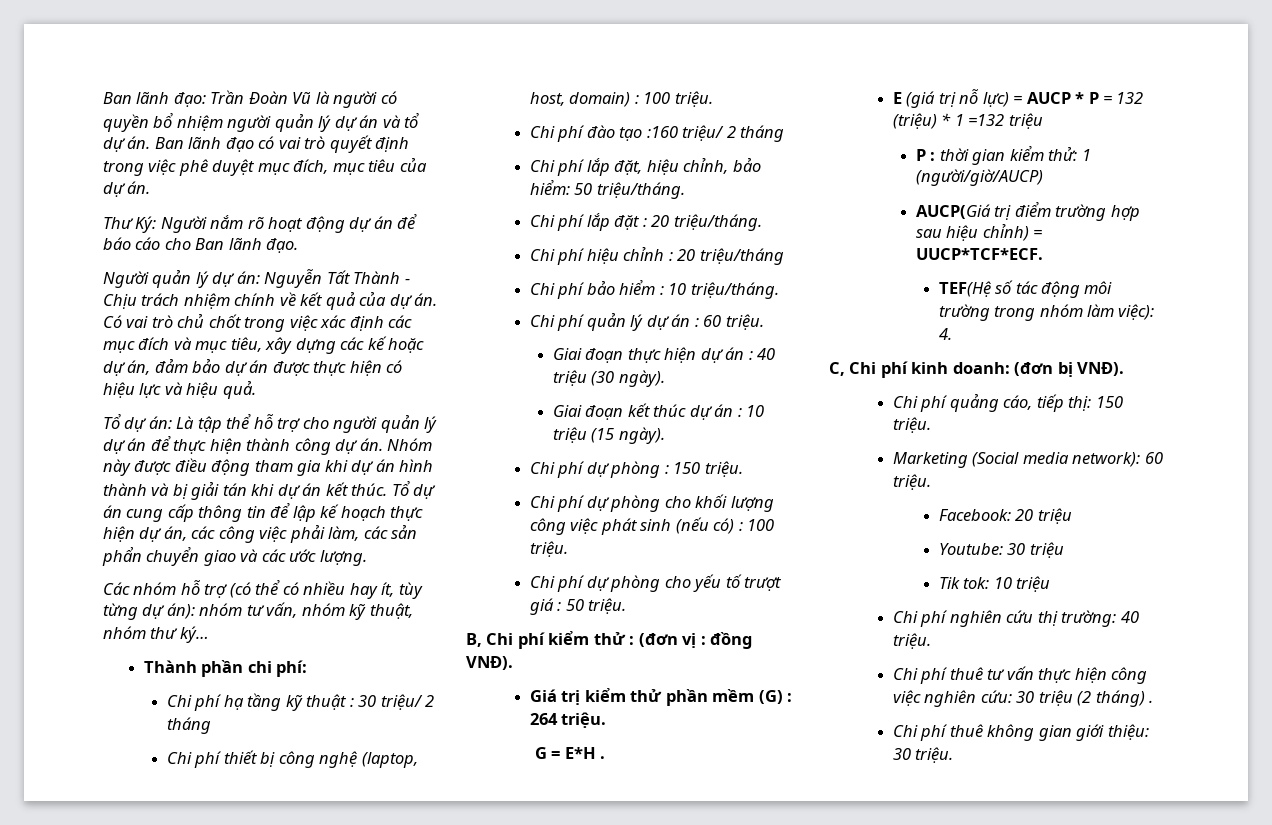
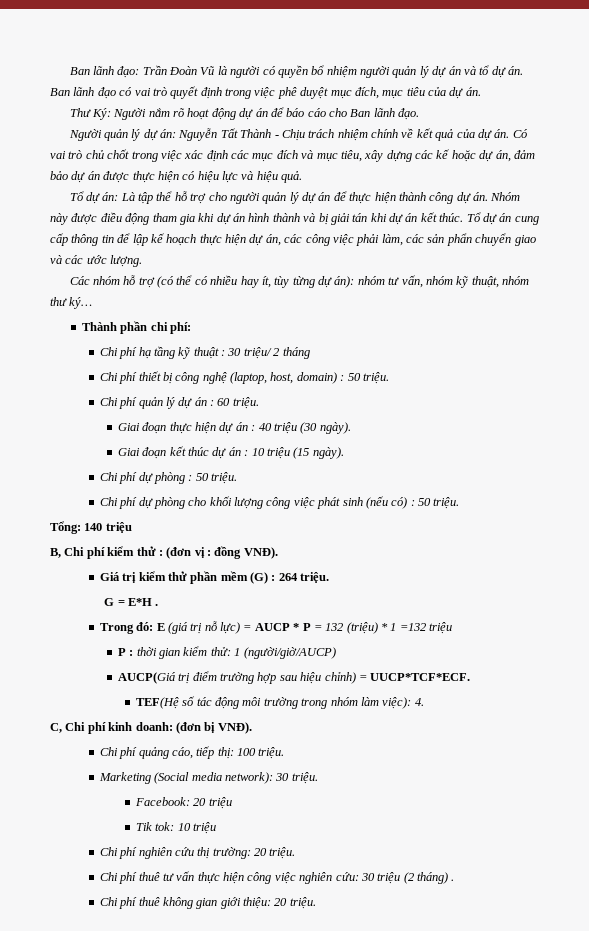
- Chi phí thiết bị công nghệ (laptop, host, domain) : 100 triệu.
- Chi phí đào tạo :160 triệu/ 2 tháng
- Chi phí lắp đặt, hiệu chỉnh, bảo hiểm: 50 triệu/tháng.
- Chi phí lắp đặt : 20 triệu/tháng.
- Chi phí hiệu chỉnh : 20 triệu/tháng
- Chi phí bảo hiểm : 10 triệu/tháng.
+ Chi phí thiết bị công nghệ (laptop, host, domain) : 50 triệu.
- Chi phí dự phòng : 150 triệu.
+ Chi phí dự phòng : 50 triệu.
- Chi phí dự phòng cho khối lượng công việc phát sinh (nếu có) : 100 triệu.
- Chi phí dự phòng cho yếu tố trượt giá : 50 triệu.
+ Chi phí dự phòng cho khối lượng công việc phát sinh (nếu có) : 50 triệu.
+ Tổng: 140 triệu
- E (giá trị nỗ lực) = AUCP * P = 132 (triệu) * 1 =132 triệu
+ Trong đó: E (giá trị nỗ lực) = AUCP * P = 132 (triệu) * 1 =132 triệu
- Chi phí quảng cáo, tiếp thị: 150 triệu.
+ Chi phí quảng cáo, tiếp thị: 100 triệu.
- Marketing (Social media network): 60 triệu.
+ Marketing (Social media network): 30 triệu.
- Youtube: 30 triệu
- Chi phí nghiên cứu thị trường: 40 triệu.
+ Chi phí nghiên cứu thị trường: 20 triệu.
- Chi phí thuê không gian giới thiệu: 30 triệu.
+ Chi phí thuê không gian giới thiệu: 20 triệu.

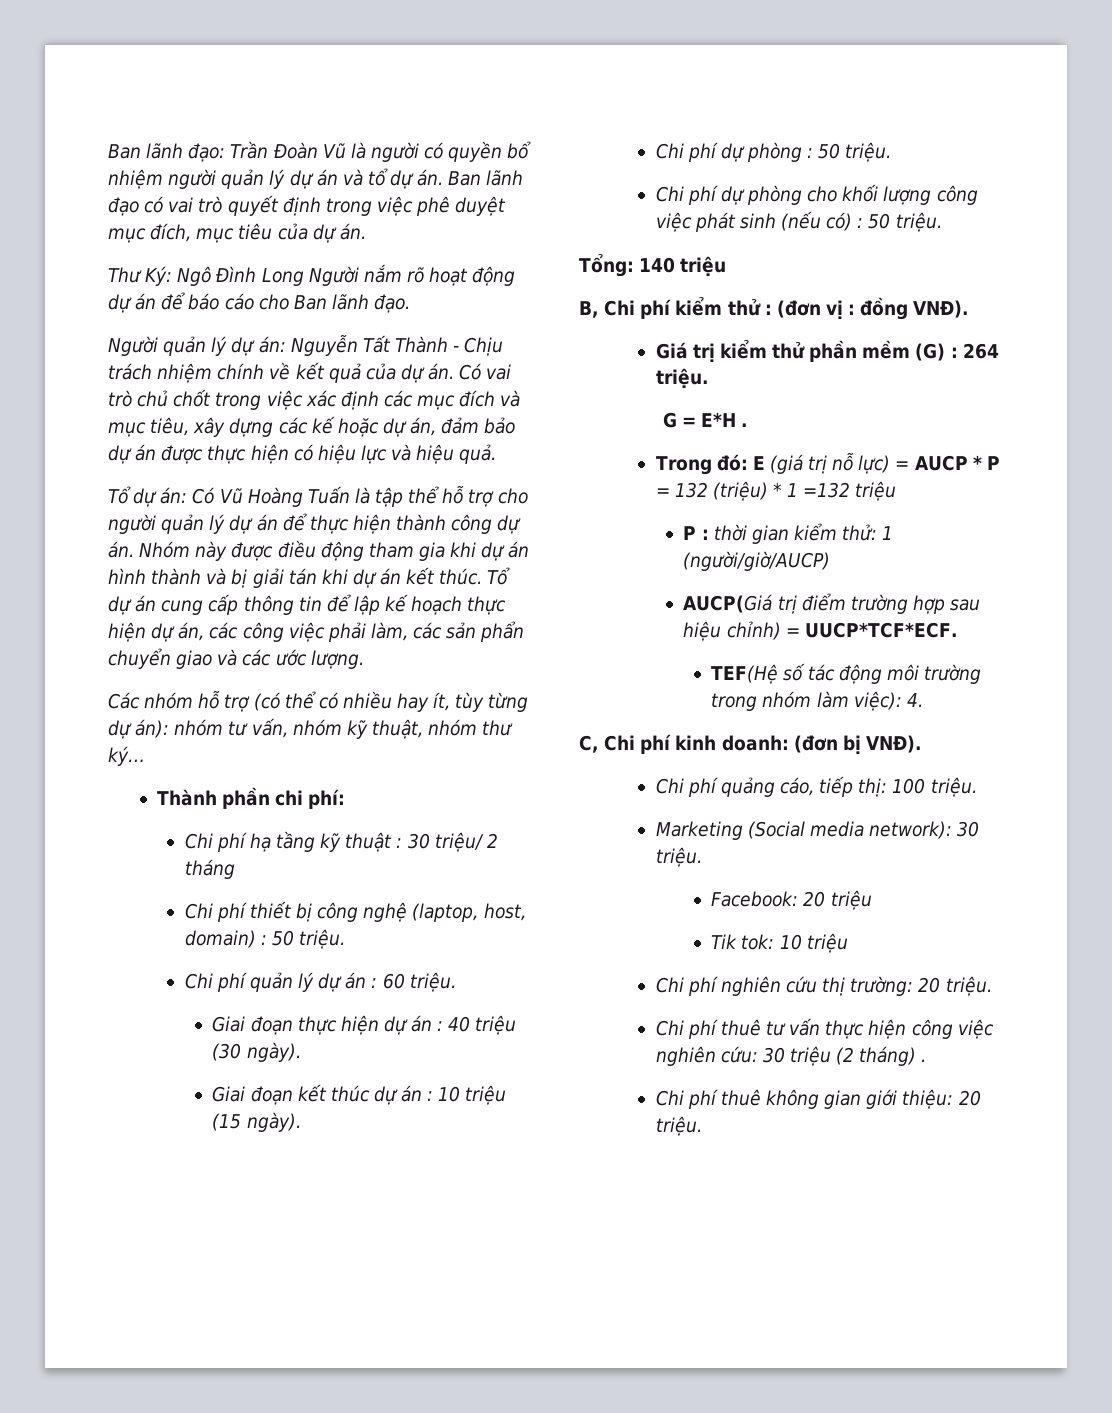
- Thư Ký: Người nắm rõ hoạt động dự án để báo cáo cho Ban lãnh đạo.
+ Thư Ký: Ngô Đình Long Người nắm rõ hoạt động dự án để báo cáo cho Ban lãnh đạo.
- Tổ dự án: Là tập thể hỗ trợ cho người quản lý dự án để thực hiện thành công dự án.
+ Tổ dự án: Có Vũ Hoàng Tuấn là tập thể hỗ trợ cho người quản lý dự án để thực hiện thành công dự án.

